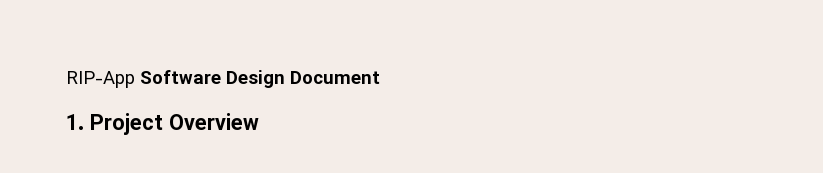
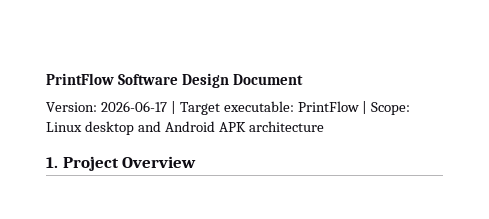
- RIP-App Software Design Document
+ PrintFlow Software Design Document
+ Version: 2026-06-17 | Target executable: PrintFlow | Scope: Linux desktop and Android APK architecture

